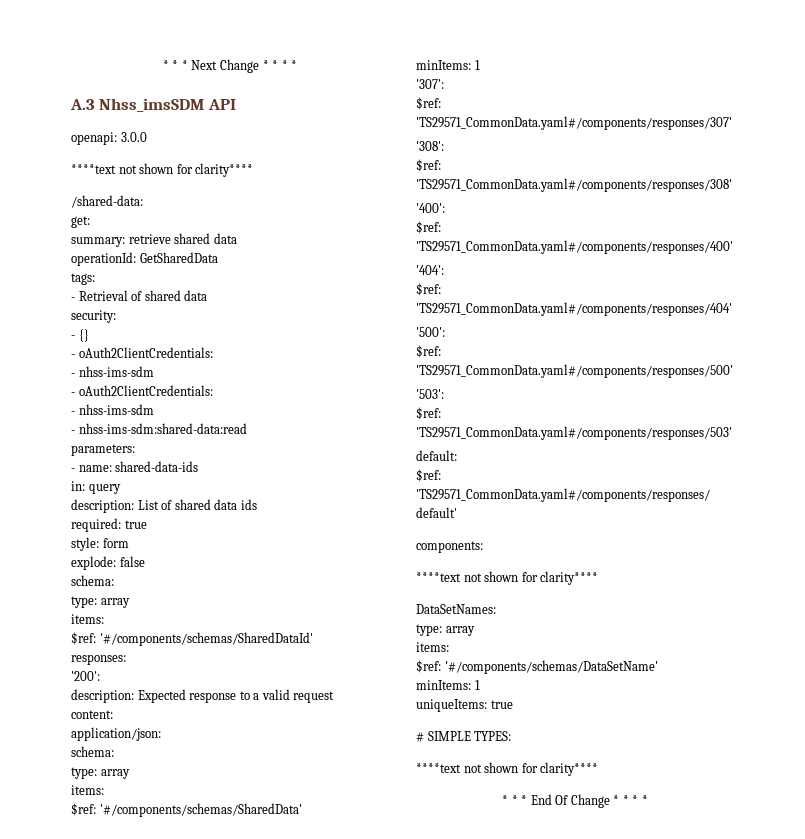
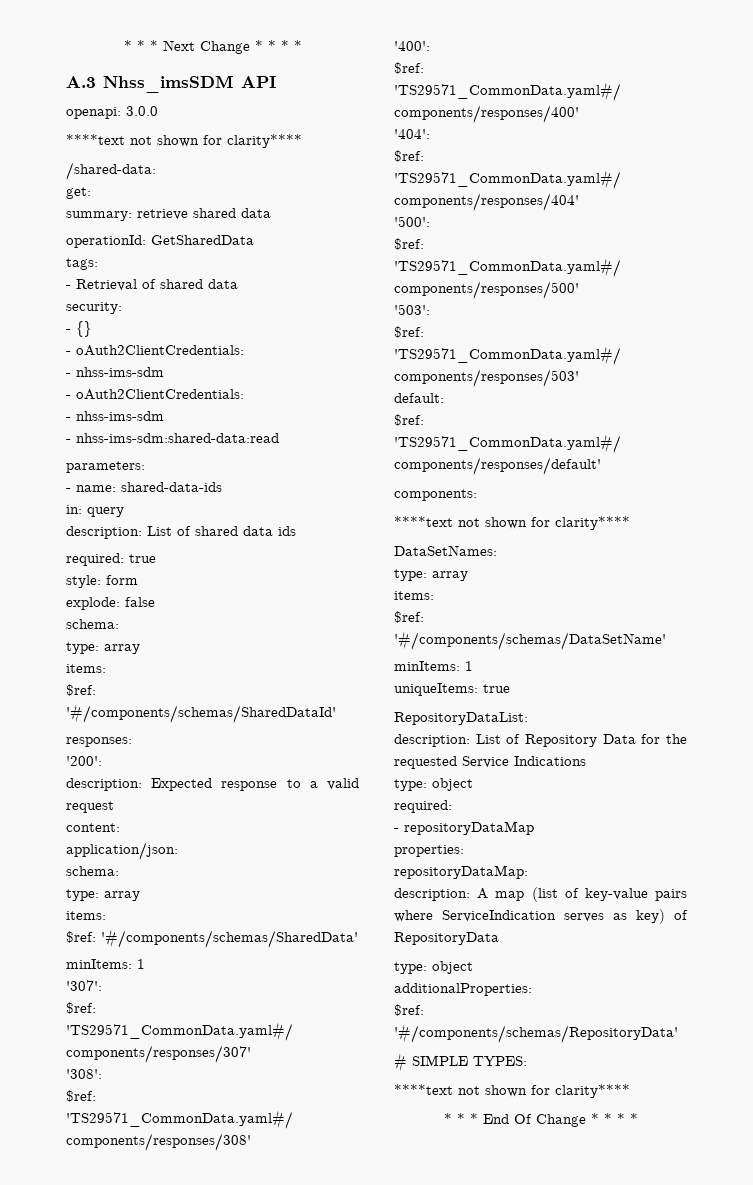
+ RepositoryDataList:
+ description: List of Repository Data for the requested Service Indications
+ type: object
+ required:
+ - repositoryDataMap
+ properties:
+ repositoryDataMap:
+ description: A map (list of key-value pairs where ServiceIndication serves as key) of RepositoryData
+ type: object
+ additionalProperties:
+ $ref: '#/components/schemas/RepositoryData'

